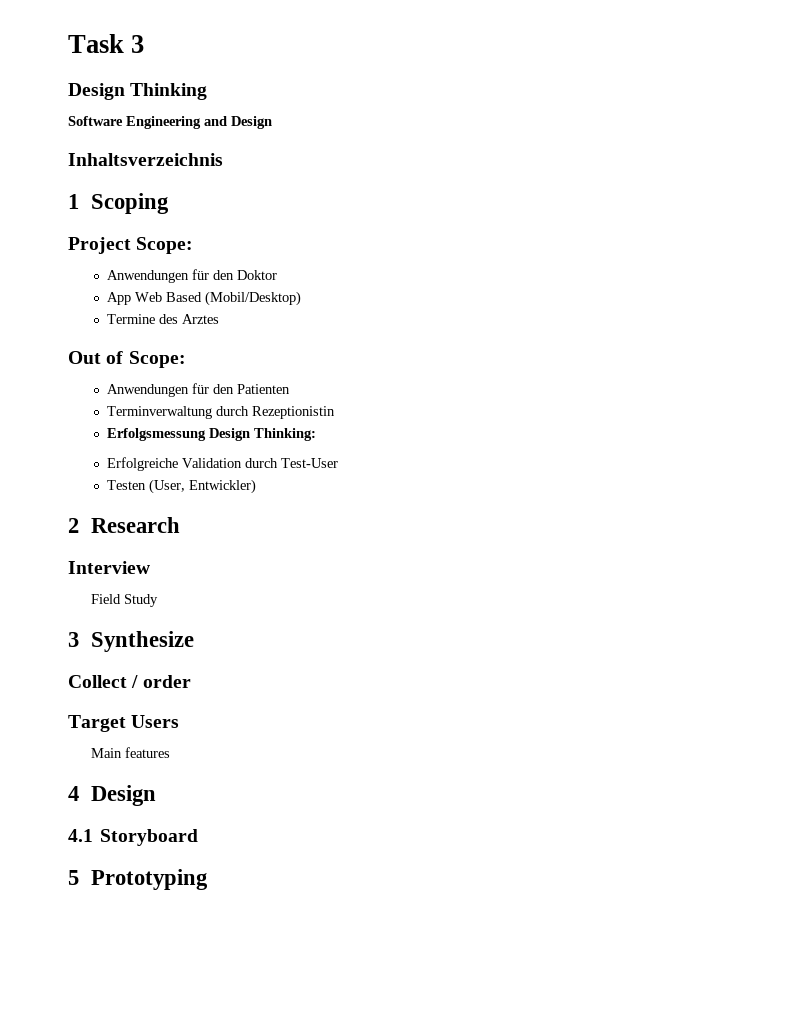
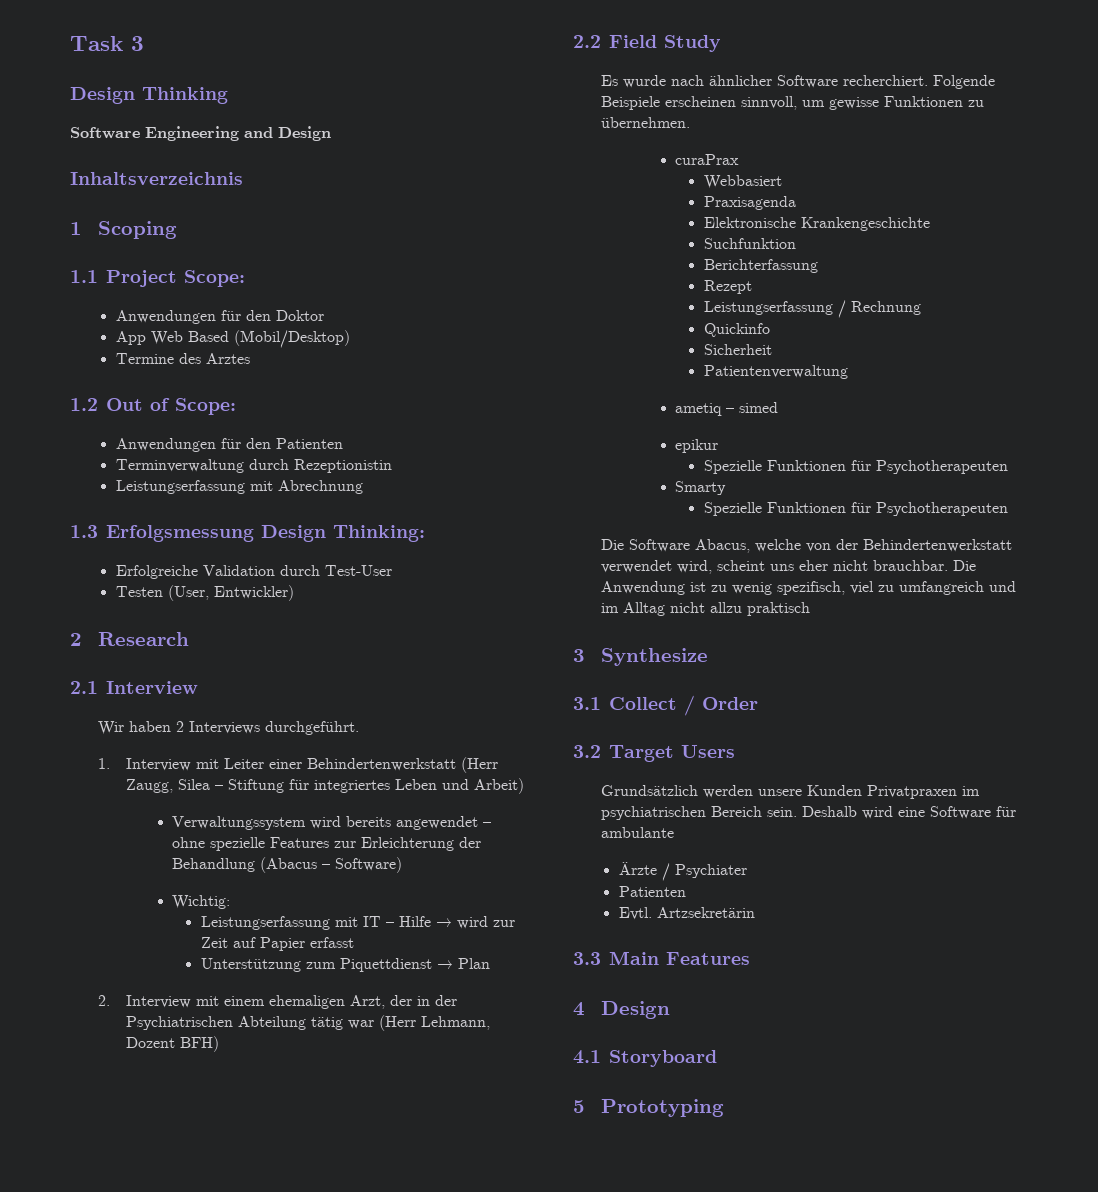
- Project Scope:
+ 1.1 Project Scope:
- Out of Scope:
+ 1.2 Out of Scope:
- Erfolgsmessung Design Thinking:
+ Leistungserfassung mit Abrechnung
+ 1.3 Erfolgsmessung Design Thinking:
- Interview
+ 2.1 Interview
- Field Study
+ Wir haben 2 Interviews durchgeführt.
+ 1. Interview mit Leiter einer Behindertenwerkstatt (Herr Zaugg, Silea – Stiftung für integriertes Leben und Arbeit)
+ Verwaltungssystem wird bereits angewendet – ohne spezielle Features zur Erleichterung der Behandlung (Abacus – Software)
+ Wichtig:
+ Leistungserfassung mit IT – Hilfe → wird zur Zeit auf Papier erfasst
+ Unterstützung zum Piquettdienst → Plan
+ 2. Interview mit einem ehemaligen Arzt, der in der Psychiatrischen Abteilung tätig war (Herr Lehmann, Dozent BFH)
+ 2.2 Field Study
+ Es wurde nach ähnlicher Software recherchiert. Folgende Beispiele erscheinen sinnvoll, um gewisse Funktionen zu übernehmen.
+ curaPrax
+ Webbasiert
+ Praxisagenda
+ Elektronische Krankengeschichte
+ Suchfunktion
+ Berichterfassung
+ Rezept
+ Leistungserfassung / Rechnung
+ Quickinfo
+ Sicherheit
+ Patientenverwaltung
+ ametiq – simed
+ epikur
+ Spezielle Funktionen für Psychotherapeuten
+ Smarty
+ Spezielle Funktionen für Psychotherapeuten
+ Die Software Abacus, welche von der Behindertenwerkstatt verwendet wird, scheint uns eher nicht brauchbar. Die Anwendung ist zu wenig spezifisch, viel zu umfangreich und im Alltag nicht allzu praktisch
- Collect / order
- Target Users
+ 3.1 Collect / Order
+ 3.2 Target Users
- Main features
+ Grundsätzlich werden unsere Kunden Privatpraxen im psychiatrischen Bereich sein. Deshalb wird eine Software für ambulante
+ Ärzte / Psychiater
+ Patienten
+ Evtl. Artzsekretärin
+ 3.3 Main Features

